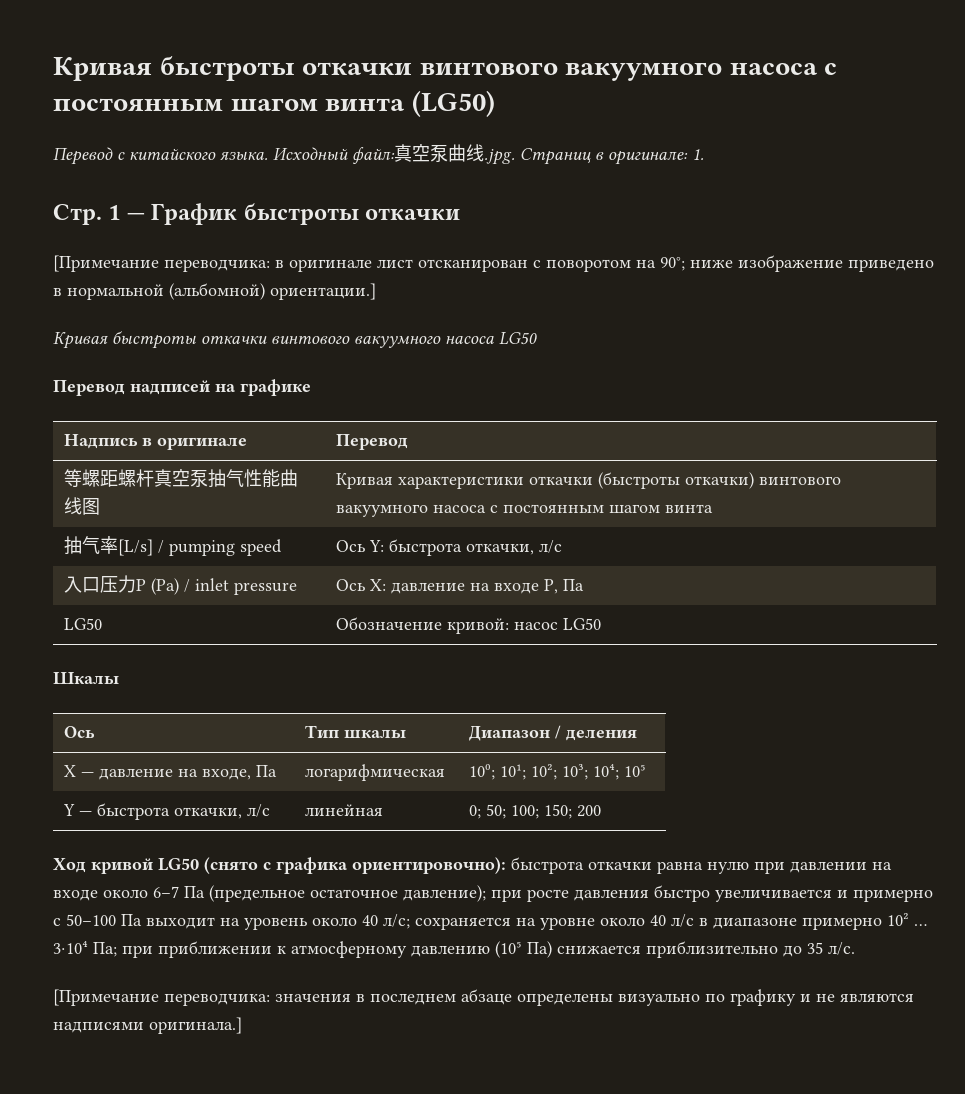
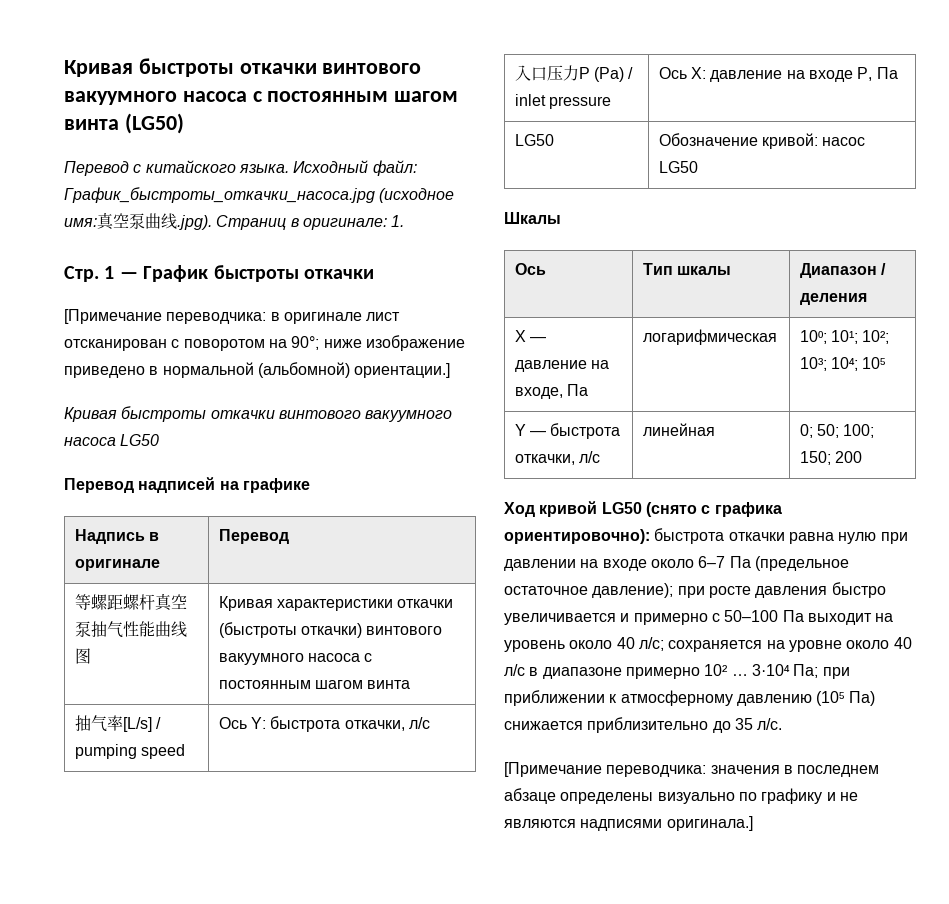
- Исходный файл:真空泵曲线.jpg. Страниц в оригинале: 1.
+ Исходный файл: График_быстроты_откачки_насоса.jpg (исходное имя:真空泵曲线.jpg). Страниц в оригинале: 1.

